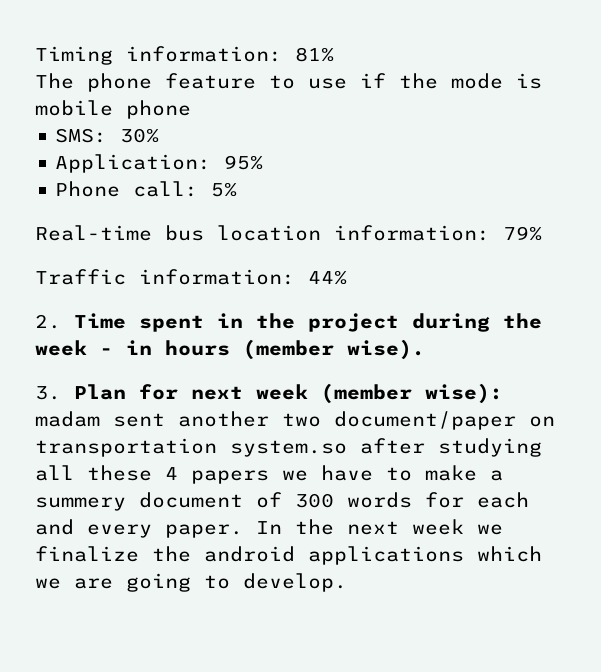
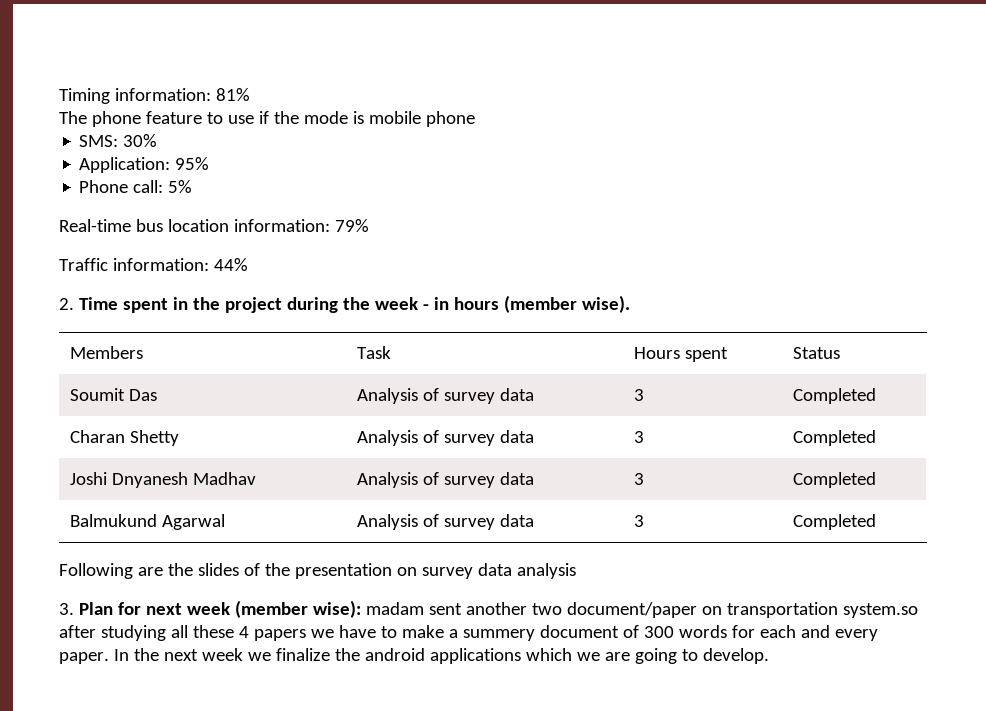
+ Members | Task | Hours spent | Status
+ Soumit Das | Analysis of survey data | 3 | Completed
+ Charan Shetty | Analysis of survey data | 3 | Completed
+ Joshi Dnyanesh Madhav | Analysis of survey data | 3 | Completed
+ Balmukund Agarwal | Analysis of survey data | 3 | Completed
+ Following are the slides of the presentation on survey data analysis

